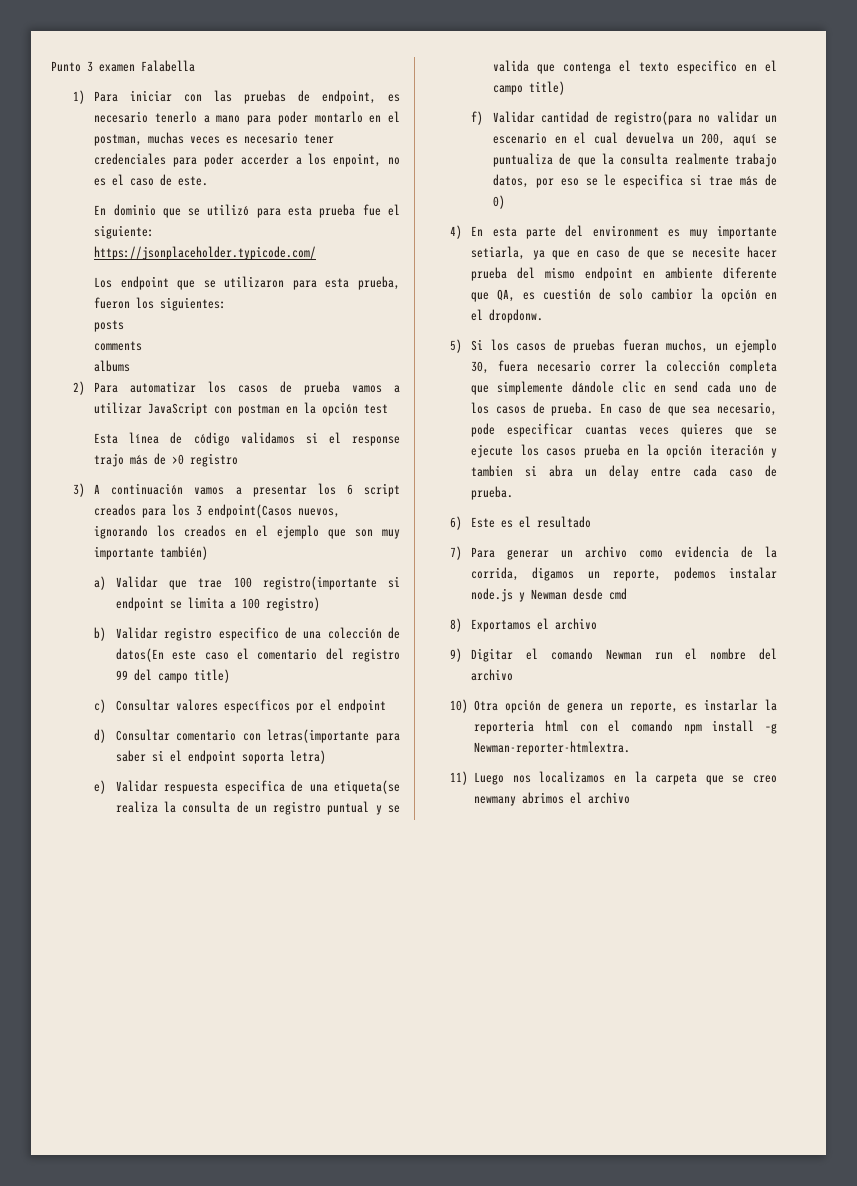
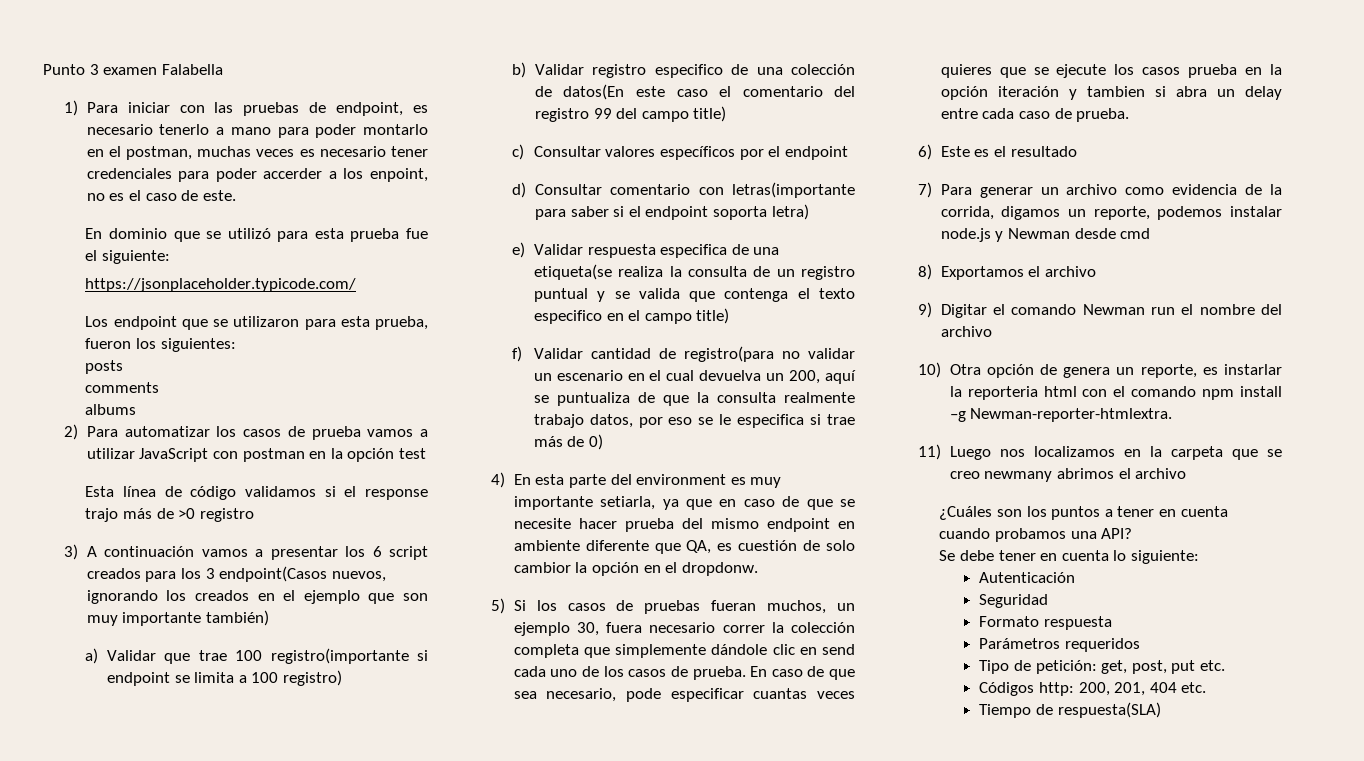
+ ¿Cuáles son los puntos a tener en cuenta cuando probamos una API?
+ Se debe tener en cuenta lo siguiente:
+ Autenticación
+ Seguridad
+ Formato respuesta
+ Parámetros requeridos
+ Tipo de petición: get, post, put etc.
+ Códigos http: 200, 201, 404 etc.
+ Tiempo de respuesta(SLA)

